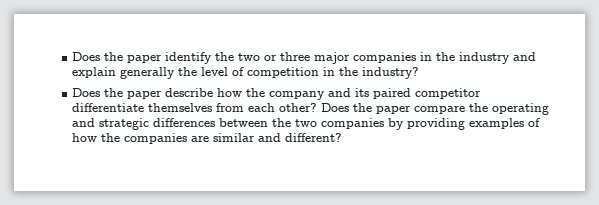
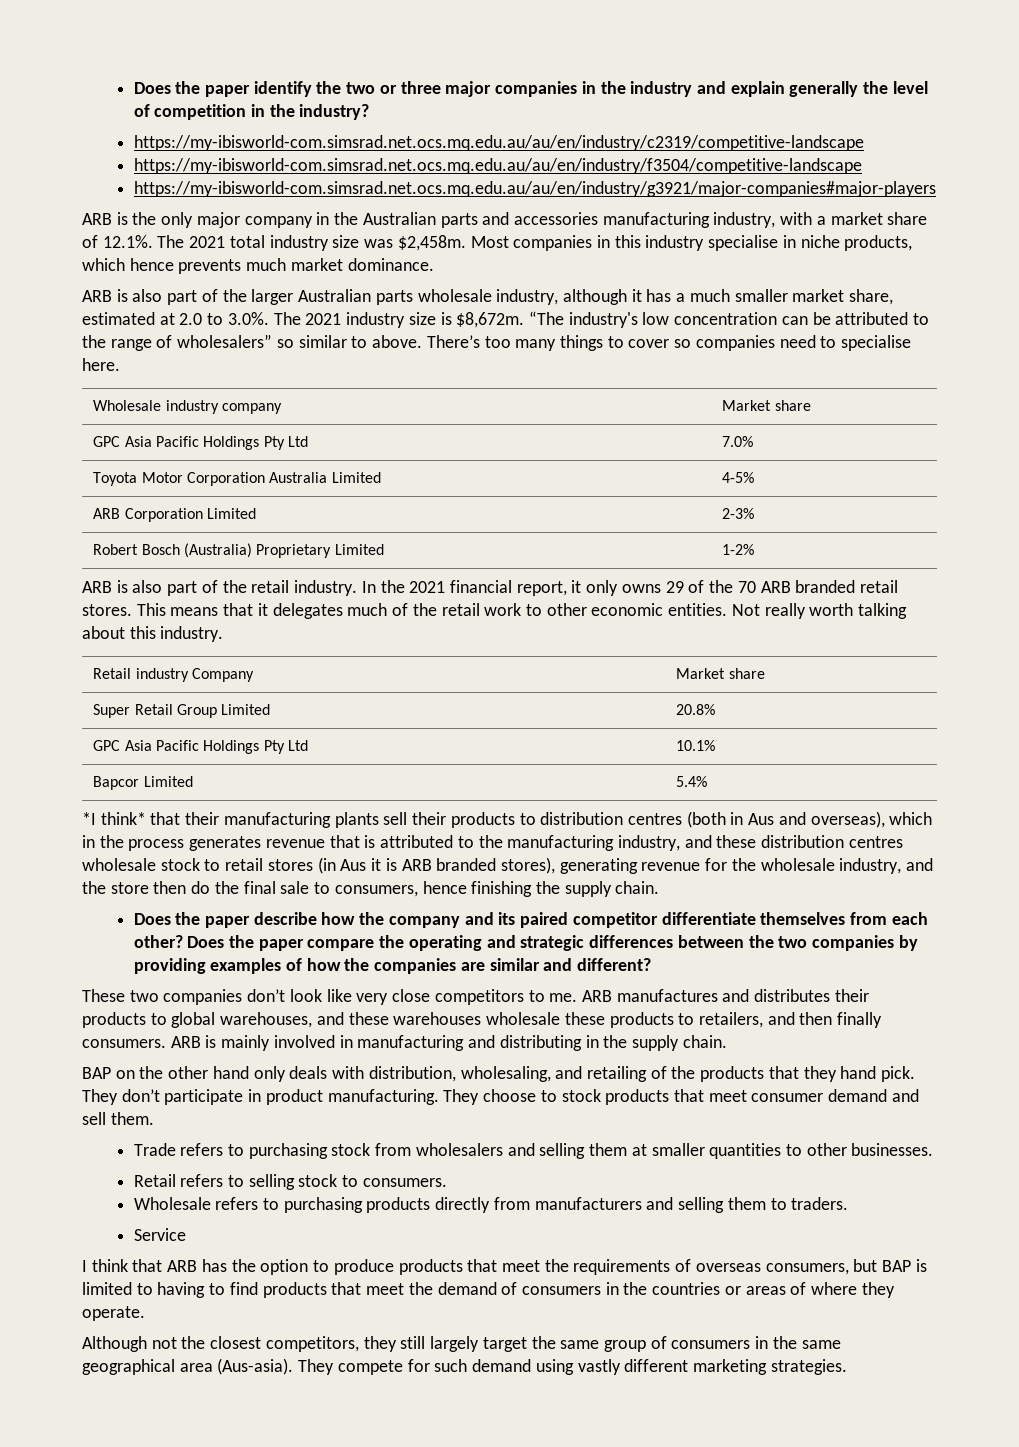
+ https://my-ibisworld-com.simsrad.net.ocs.mq.edu.au/au/en/industry/c2319/competitive-landscape
+ https://my-ibisworld-com.simsrad.net.ocs.mq.edu.au/au/en/industry/f3504/competitive-landscape
+ https://my-ibisworld-com.simsrad.net.ocs.mq.edu.au/au/en/industry/g3921/major-companies#major-players
+ ARB is the only major company in the Australian parts and accessories manufacturing industry, with a market share of 12.1%. The 2021 total industry size was $2,458m. Most companies in this industry specialise in niche products, which hence prevents much market dominance.
+ ARB is also part of the larger Australian parts wholesale industry, although it has a much smaller market share, estimated at 2.0 to 3.0%. The 2021 industry size is $8,672m. “The industry's low concentration can be attributed to the range of wholesalers” so similar to above. There’s too many things to cover so companies need to specialise here.
+ Wholesale industry company | Market share
+ GPC Asia Pacific Holdings Pty Ltd | 7.0%
+ Toyota Motor Corporation Australia Limited | 4-5%
+ ARB Corporation Limited | 2-3%
+ Robert Bosch (Australia) Proprietary Limited | 1-2%
+ ARB is also part of the retail industry. In the 2021 financial report, it only owns 29 of the 70 ARB branded retail stores. This means that it delegates much of the retail work to other economic entities. Not really worth talking about this industry.
+ Retail industry Company | Market share
+ Super Retail Group Limited | 20.8%
+ GPC Asia Pacific Holdings Pty Ltd | 10.1%
+ Bapcor Limited | 5.4%
+ *I think* that their manufacturing plants sell their products to distribution centres (both in Aus and overseas), which in the process generates revenue that is attributed to the manufacturing industry, and these distribution centres wholesale stock to retail stores (in Aus it is ARB branded stores), generating revenue for the wholesale industry, and the store then do the final sale to consumers, hence finishing the supply chain.
+ These two companies don’t look like very close competitors to me. ARB manufactures and distributes their products to global warehouses, and these warehouses wholesale these products to retailers, and then finally consumers. ARB is mainly involved in manufacturing and distributing in the supply chain.
+ BAP on the other hand only deals with distribution, wholesaling, and retailing of the products that they hand pick. They don’t participate in product manufacturing. They choose to stock products that meet consumer demand and sell them.
+ Trade refers to purchasing stock from wholesalers and selling them at smaller quantities to other businesses.
+ Retail refers to selling stock to consumers.
+ Wholesale refers to purchasing products directly from manufacturers and selling them to traders.
+ Service
+ I think that ARB has the option to produce products that meet the requirements of overseas consumers, but BAP is limited to having to find products that meet the demand of consumers in the countries or areas of where they operate.
+ Although not the closest competitors, they still largely target the same group of consumers in the same geographical area (Aus-asia). They compete for such demand using vastly different marketing strategies.

